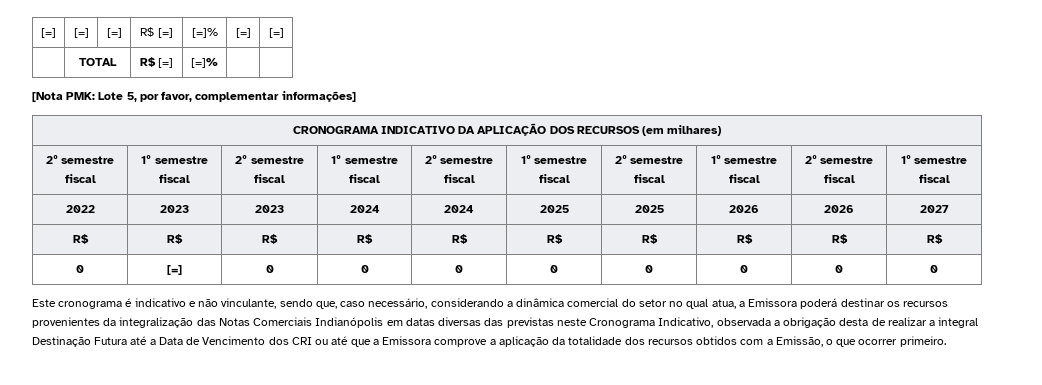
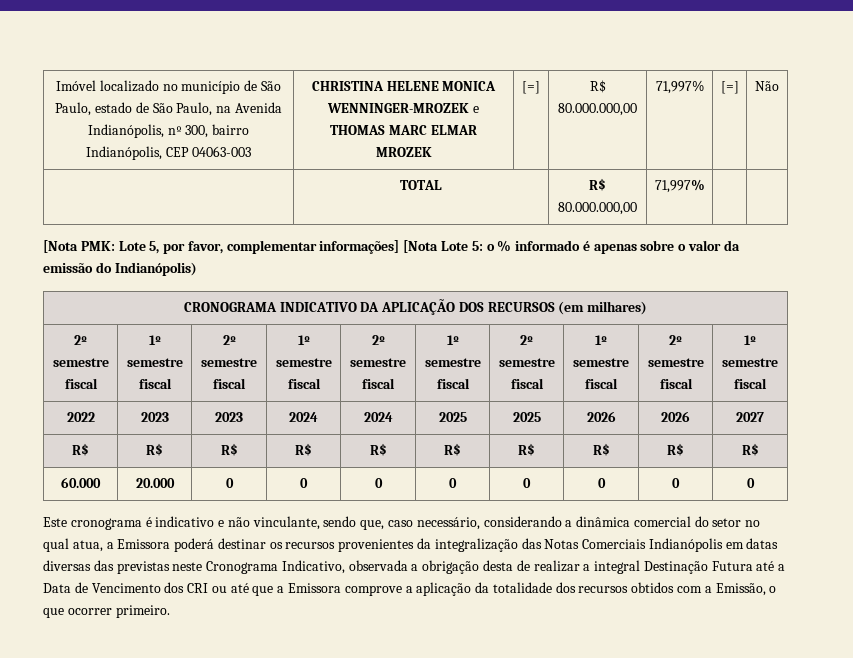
- [=] | [=] | [=] | R$ [=] | [=]% | [=] | [=]
+ Imóvel localizado no município de São Paulo, estado de São Paulo, na Avenida Indianópolis, nº 300, bairro Indianópolis, CEP 04063-003 | CHRISTINA HELENE MONICA WENNINGER-MROZEK e THOMAS MARC ELMAR MROZEK | [=] | R$ 80.000.000,00 | 71,997% | [=] | Não
- | TOTAL | R$ [=] | [=]% | |
+ | TOTAL | R$ 80.000.000,00 | 71,997% | |
- [Nota PMK: Lote 5, por favor, complementar informações]
+ [Nota PMK: Lote 5, por favor, complementar informações] [Nota Lote 5: o % informado é apenas sobre o valor da emissão do Indianópolis)
- 0 | [=] | 0 | 0 | 0 | 0 | 0 | 0 | 0 | 0
+ 60.000 | 20.000 | 0 | 0 | 0 | 0 | 0 | 0 | 0 | 0

